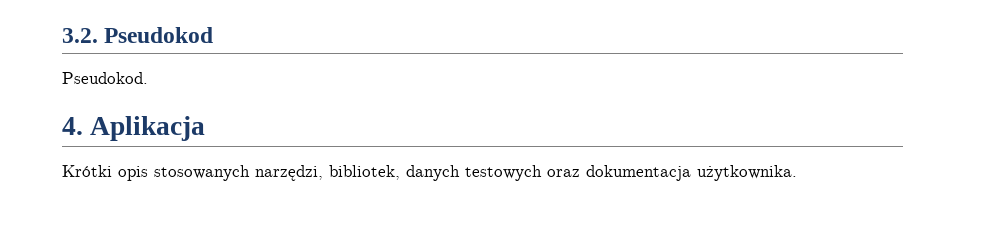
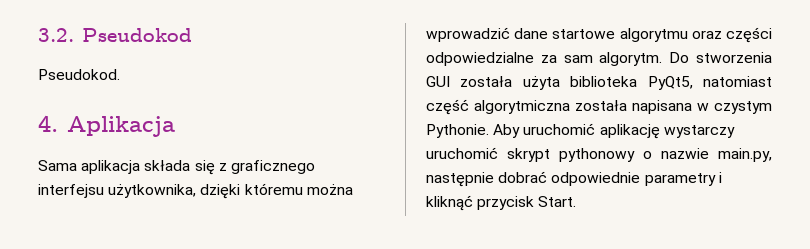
- Krótki opis stosowanych narzędzi, bibliotek, danych testowych oraz dokumentacja użytkownika.
+ Sama aplikacja składa się z graficznego interfejsu użytkownika, dzięki któremu można wprowadzić dane startowe algorytmu oraz części odpowiedzialne za sam algorytm. Do stworzenia GUI została użyta biblioteka PyQt5, natomiast część algorytmiczna została napisana w czystym Pythonie. Aby uruchomić aplikację wystarczy uruchomić skrypt pythonowy o nazwie main.py, następnie dobrać odpowiednie parametry i kliknąć przycisk Start.

